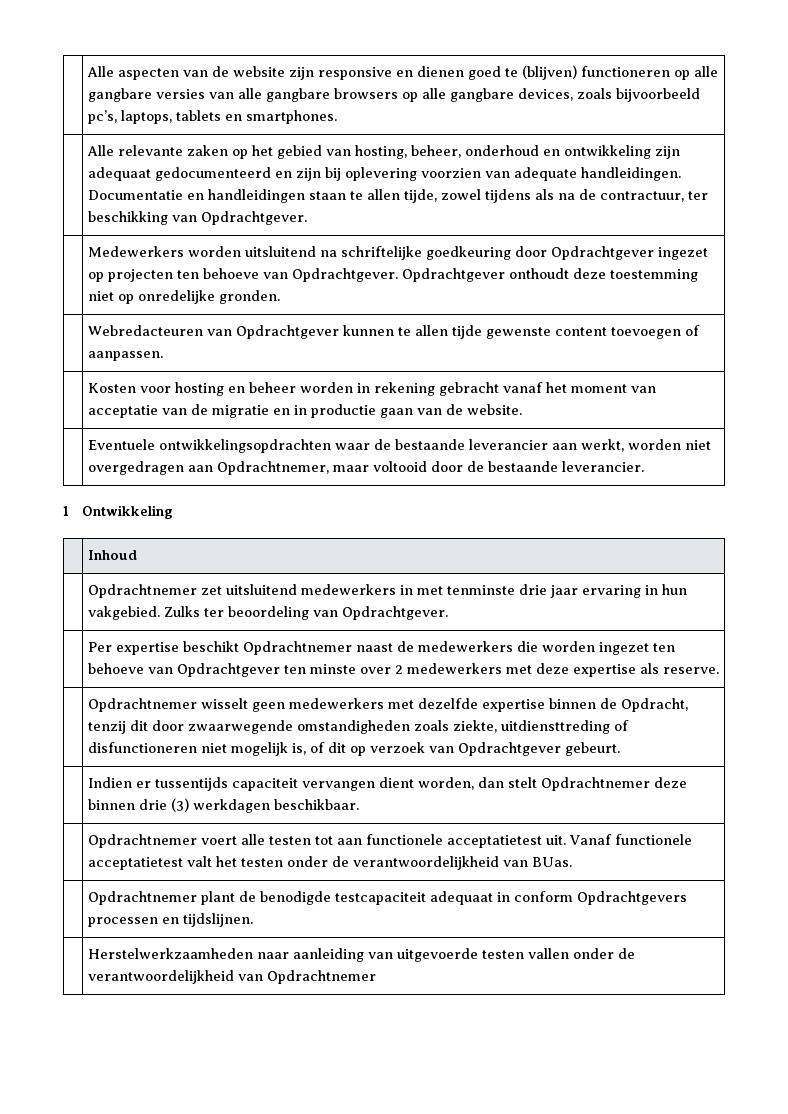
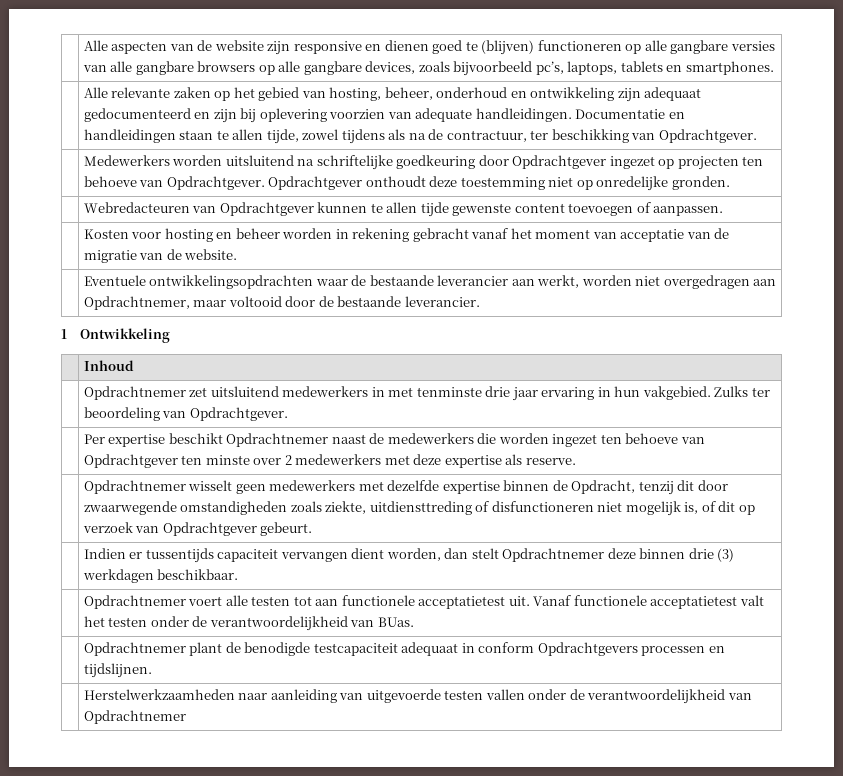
- | Kosten voor hosting en beheer worden in rekening gebracht vanaf het moment van acceptatie van de migratie en in productie gaan van de website.
+ | Kosten voor hosting en beheer worden in rekening gebracht vanaf het moment van acceptatie van de migratie van de website.

